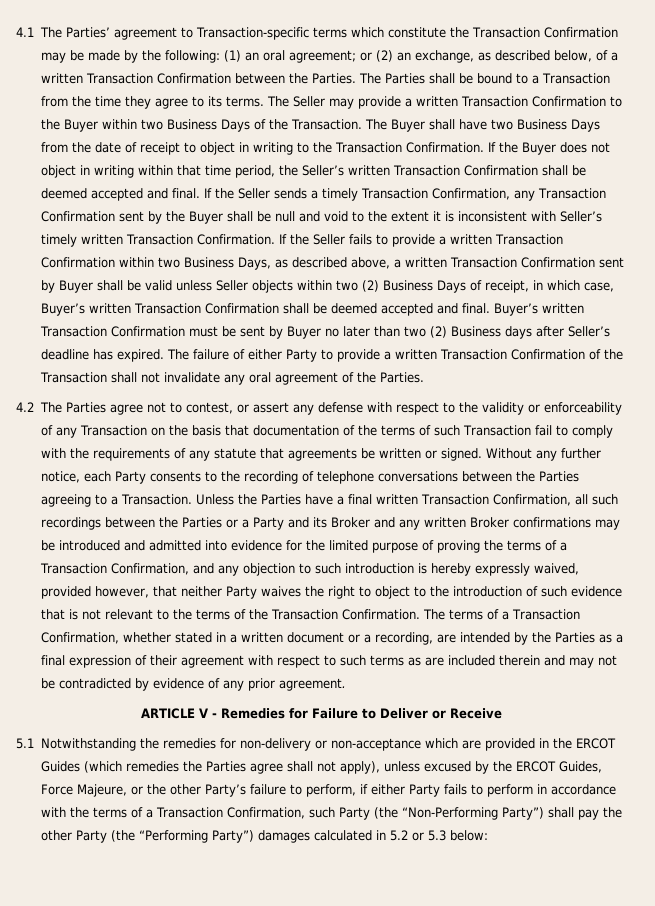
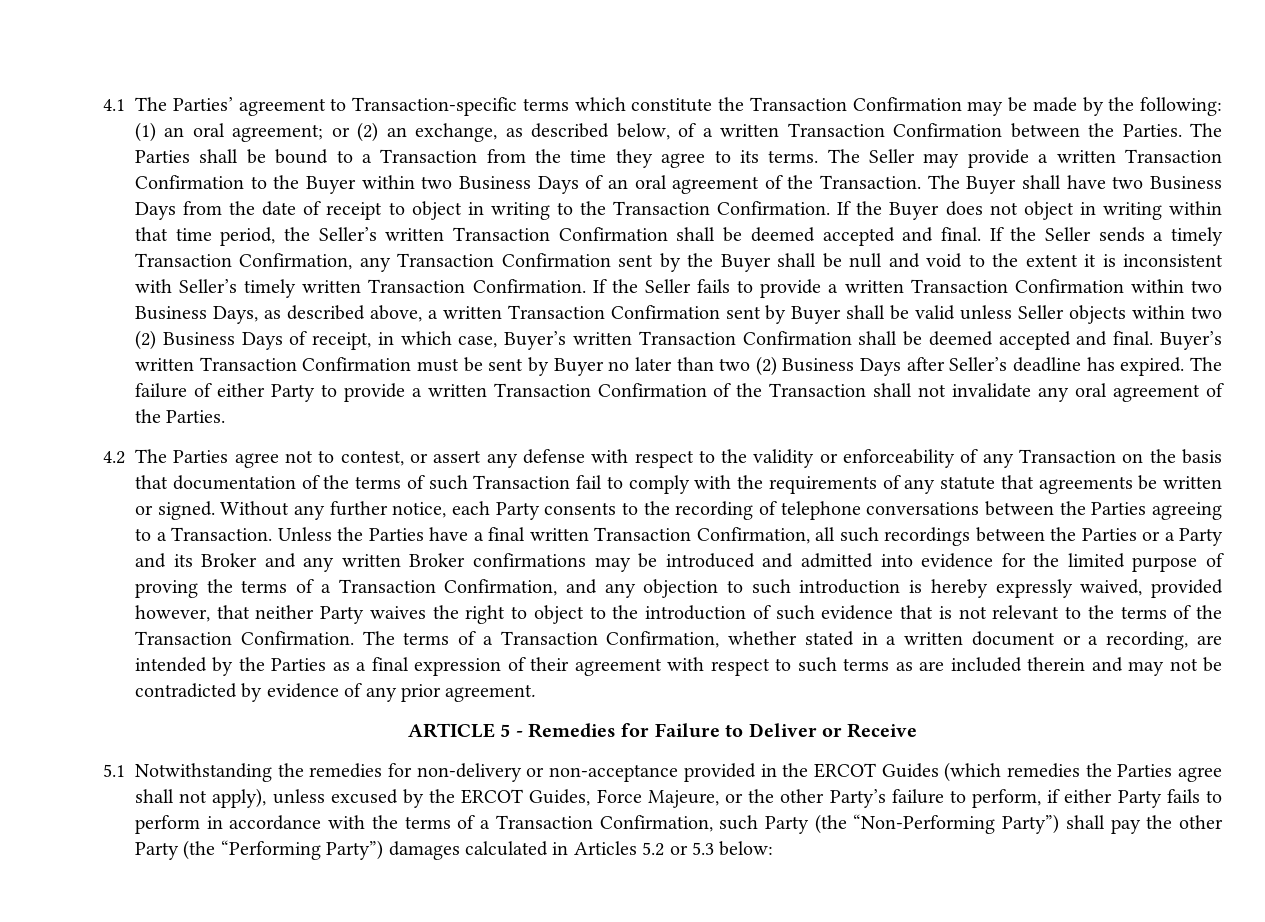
- The Seller may provide a written Transaction Confirmation to the Buyer within two Business Days of the Transaction.
+ The Seller may provide a written Transaction Confirmation to the Buyer within two Business Days of an oral agreement of the Transaction.
- Buyer’s written Transaction Confirmation must be sent by Buyer no later than two (2) Business days after Seller’s deadline has expired.
+ Buyer’s written Transaction Confirmation must be sent by Buyer no later than two (2) Business Days after Seller’s deadline has expired.
- ARTICLE V - Remedies for Failure to Deliver or Receive
+ ARTICLE 5 - Remedies for Failure to Deliver or Receive
- 5.1 Notwithstanding the remedies for non-delivery or non-acceptance which are provided in the ERCOT Guides (which remedies the Parties agree shall not apply), unless excused by the ERCOT Guides, Force Majeure, or the other Party’s failure to perform, if either Party fails to perform in accordance with the terms of a Transaction Confirmation, such Party (the “Non-Performing Party”) shall pay the other Party (the “Performing Party”) damages calculated in 5.2 or 5.3 below:
+ 5.1 Notwithstanding the remedies for non-delivery or non-acceptance provided in the ERCOT Guides (which remedies the Parties agree shall not apply), unless excused by the ERCOT Guides, Force Majeure, or the other Party’s failure to perform, if either Party fails to perform in accordance with the terms of a Transaction Confirmation, such Party (the “Non-Performing Party”) shall pay the other Party (the “Performing Party”) damages calculated in Articles 5.2 or 5.3 below:

